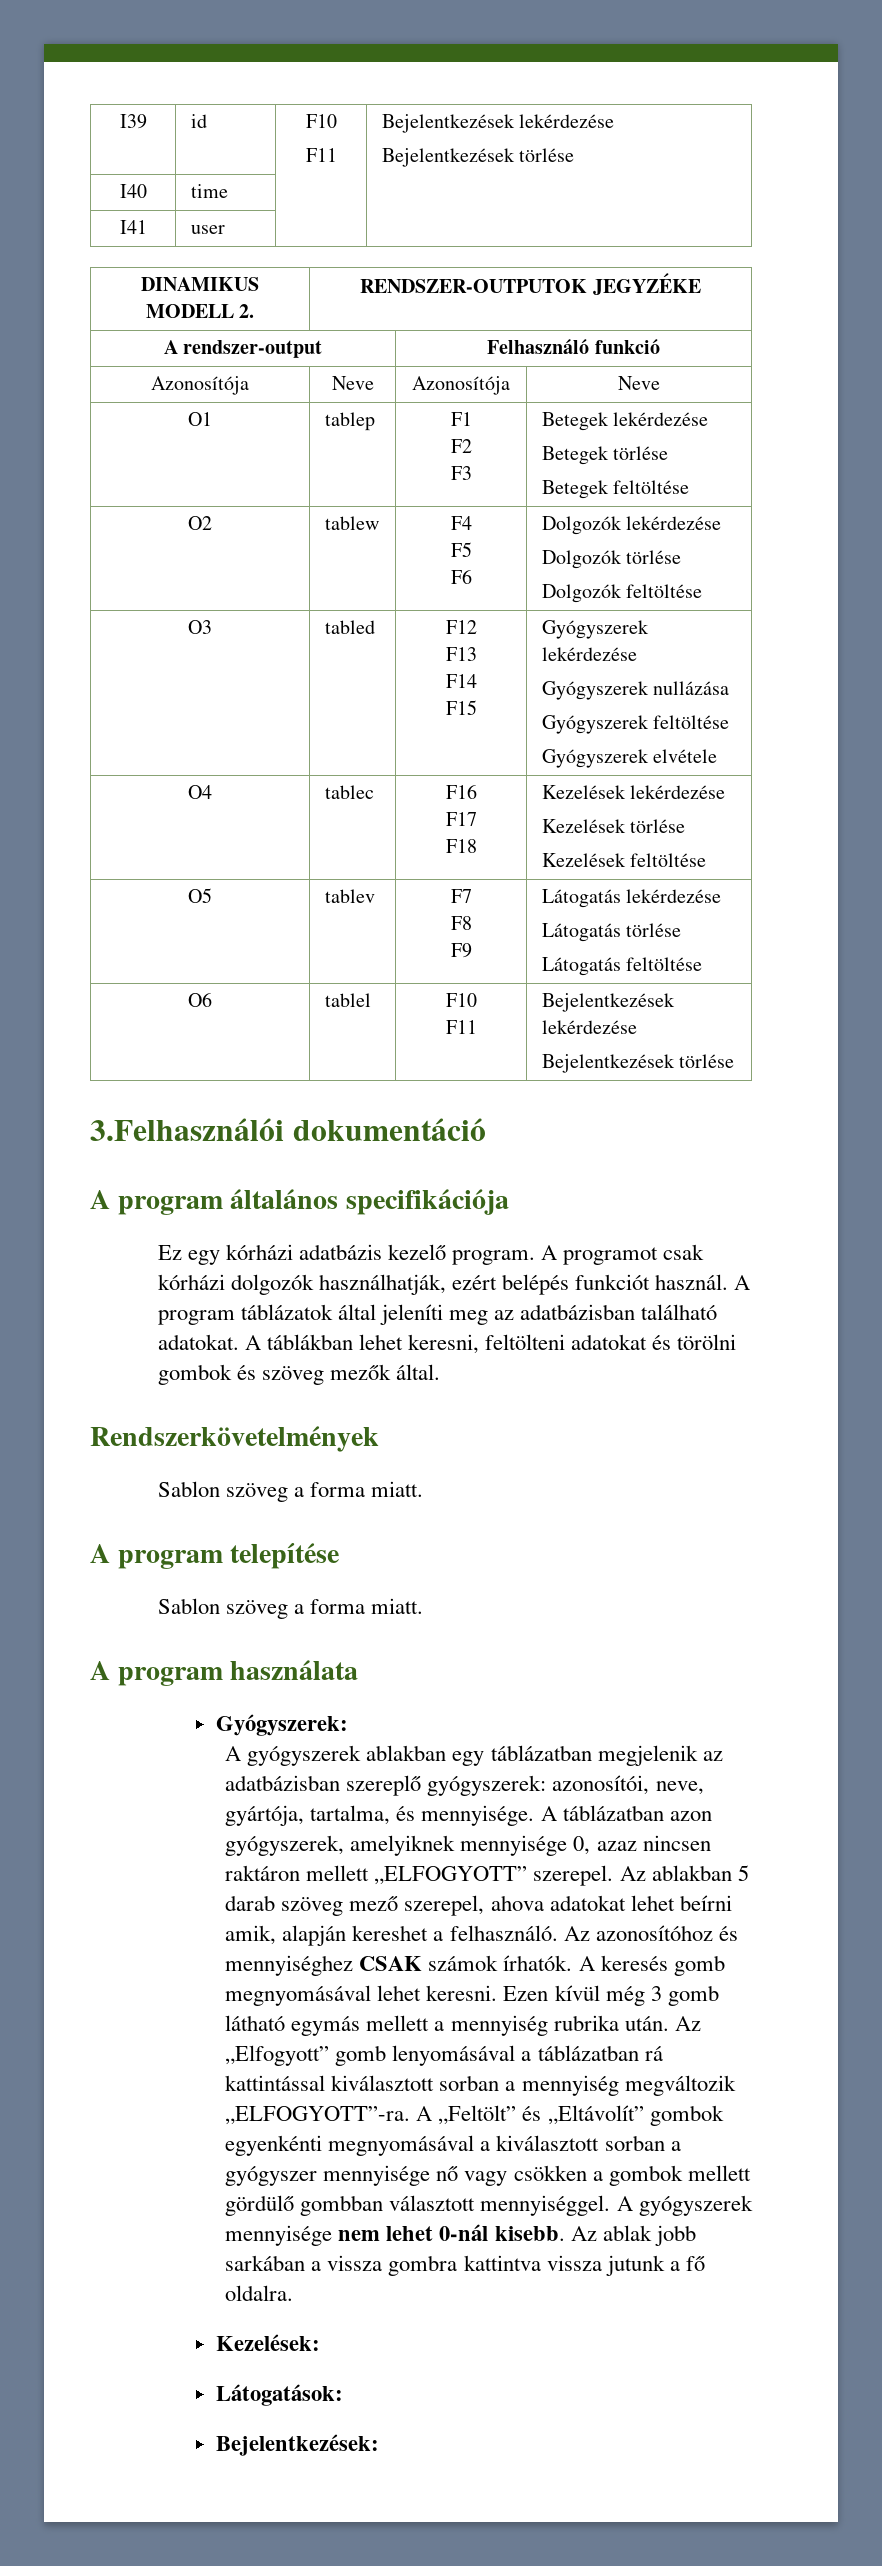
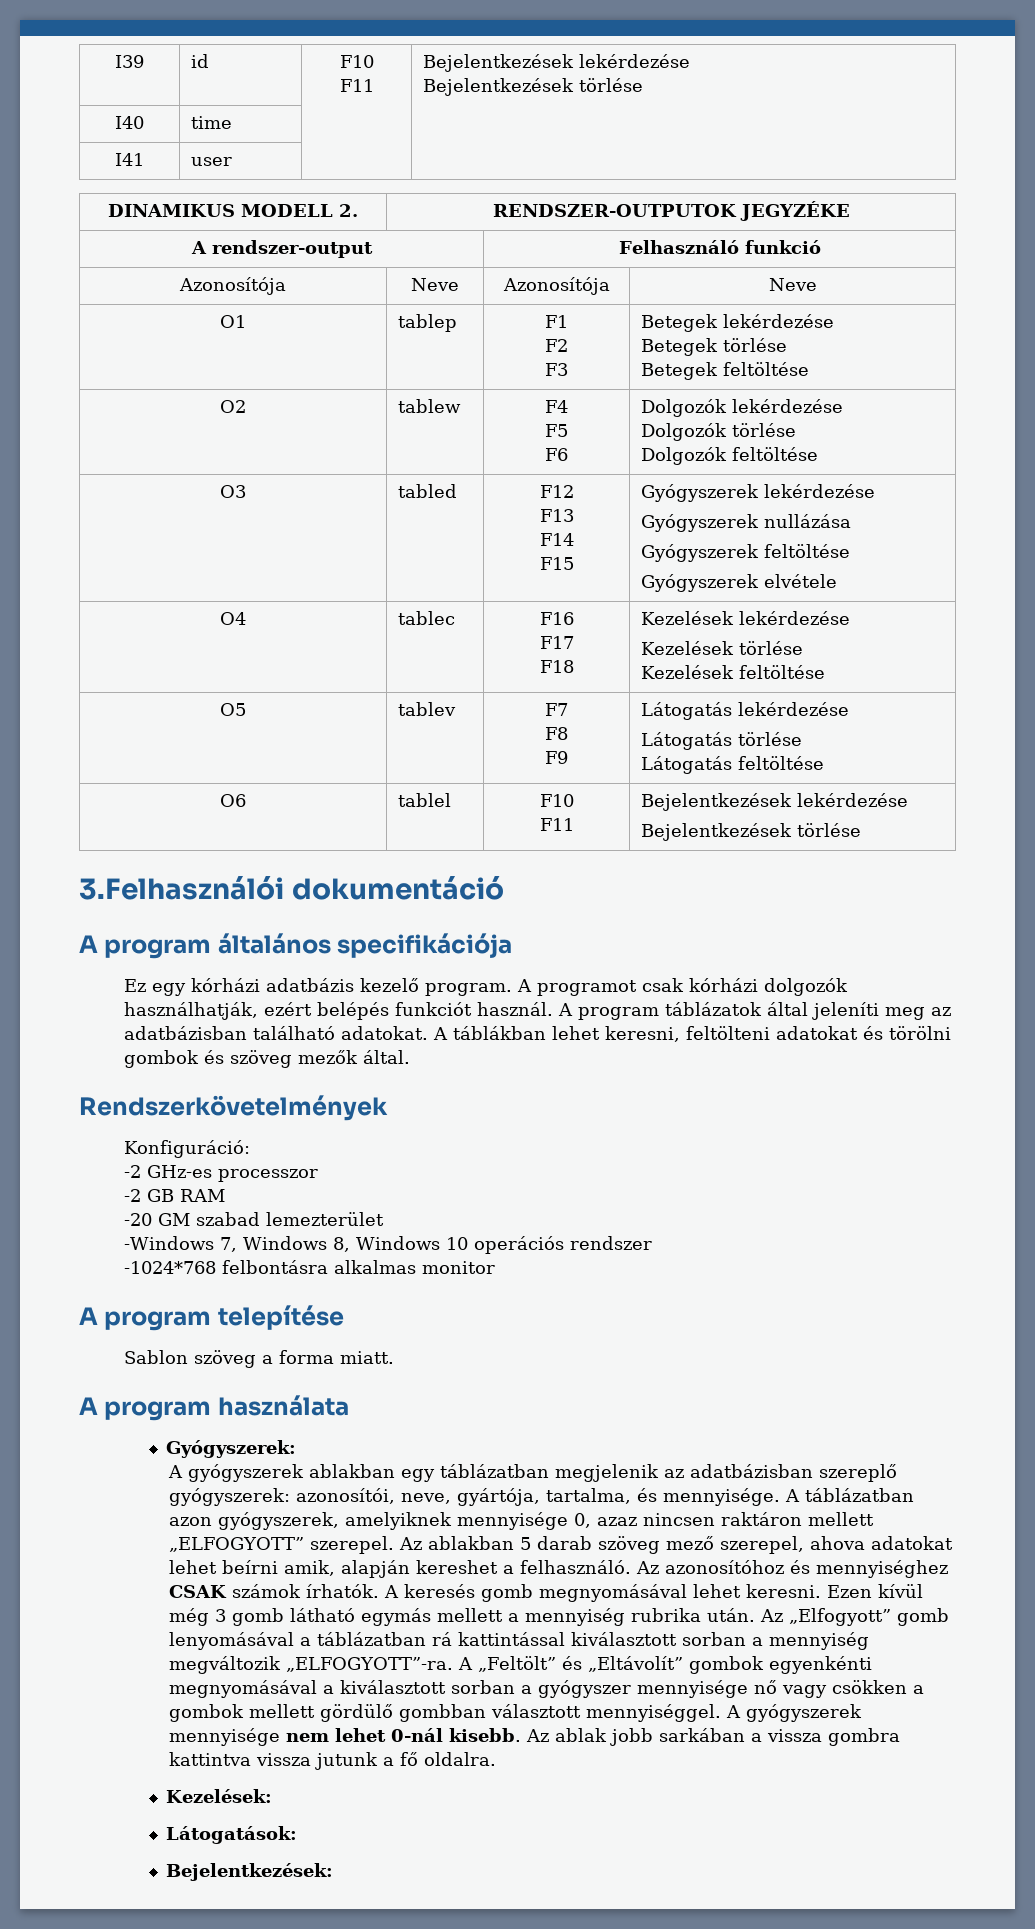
  Rendszerkövetelmények
- Sablon szöveg a forma miatt.
+ Konfiguráció:
+ -2 GHz-es processzor
+ -2 GB RAM
+ -20 GM szabad lemezterület
+ -Windows 7, Windows 8, Windows 10 operációs rendszer
+ -1024*768 felbontásra alkalmas monitor

